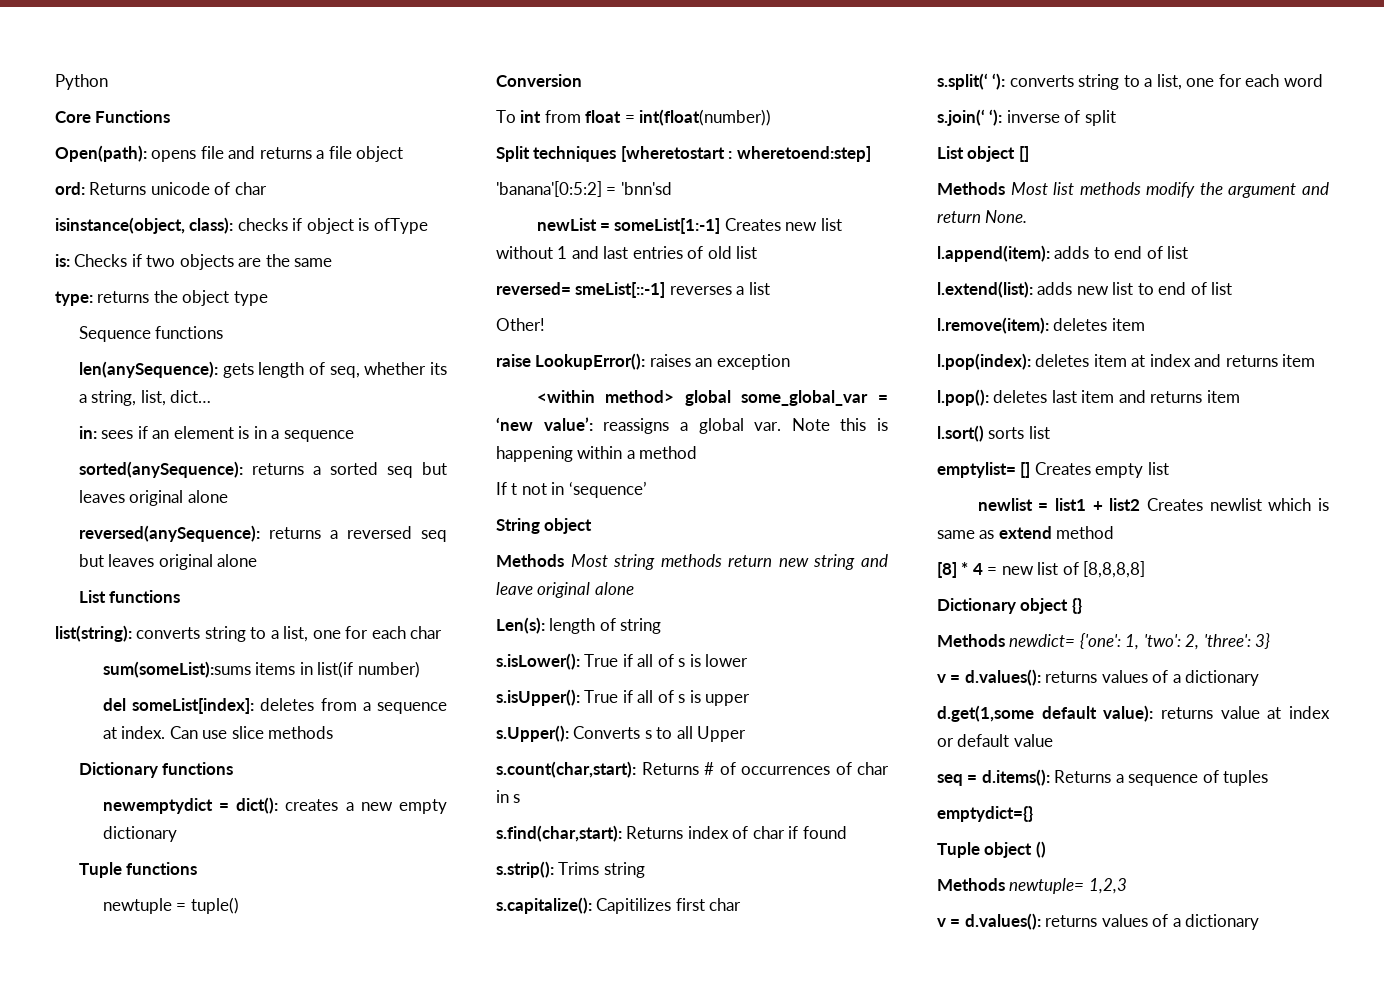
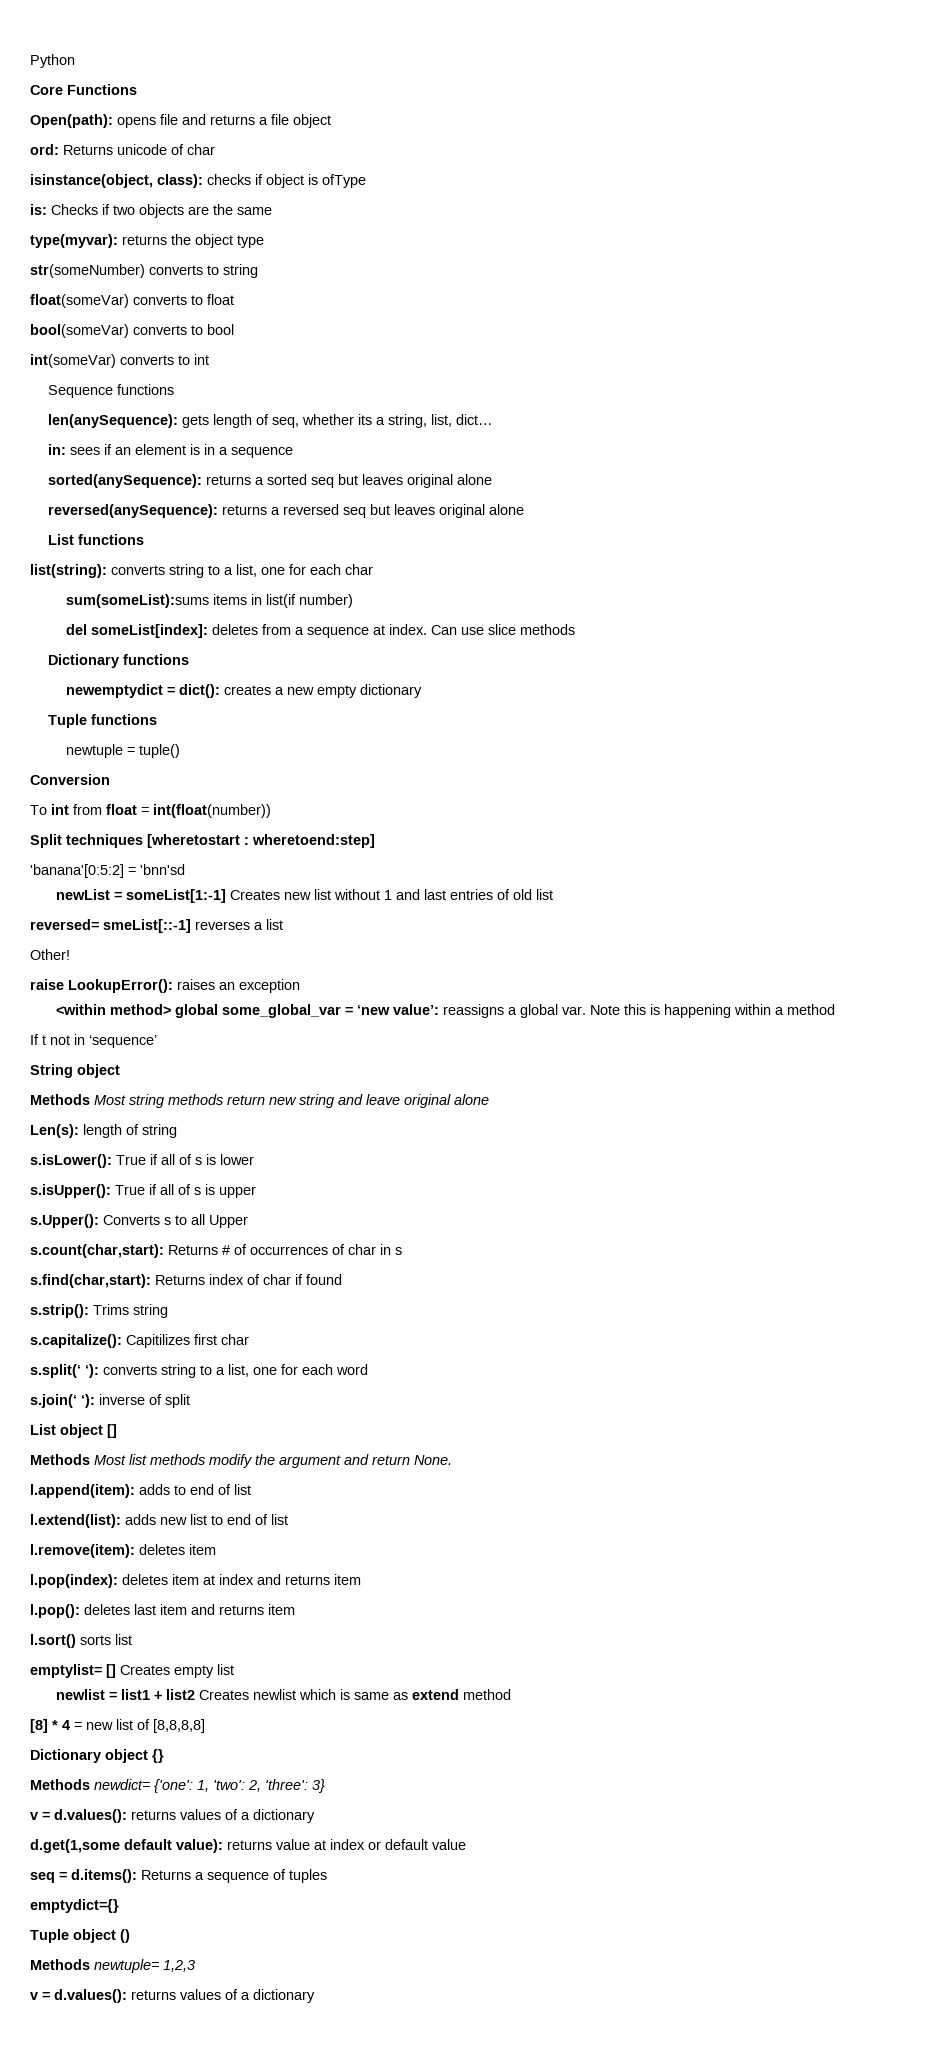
- type: returns the object type
+ type(myvar): returns the object type
+ str(someNumber) converts to string
+ float(someVar) converts to float
+ bool(someVar) converts to bool
+ int(someVar) converts to int

